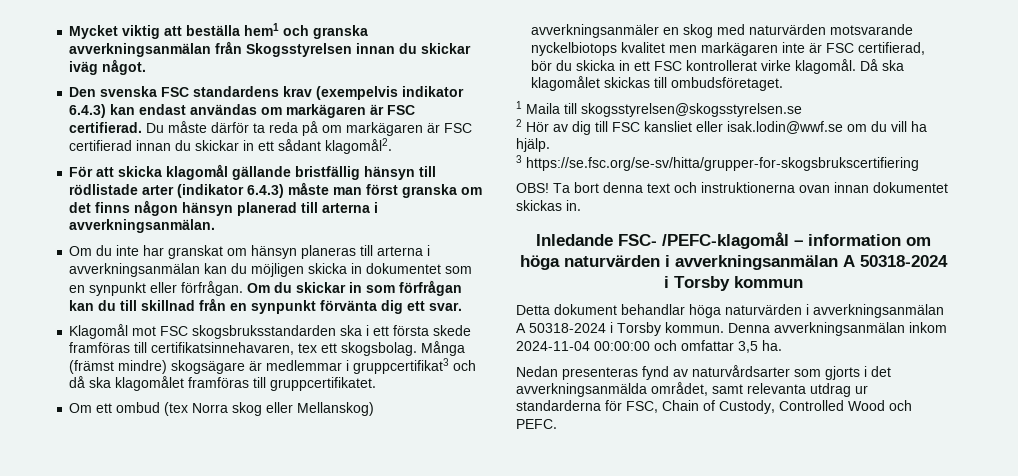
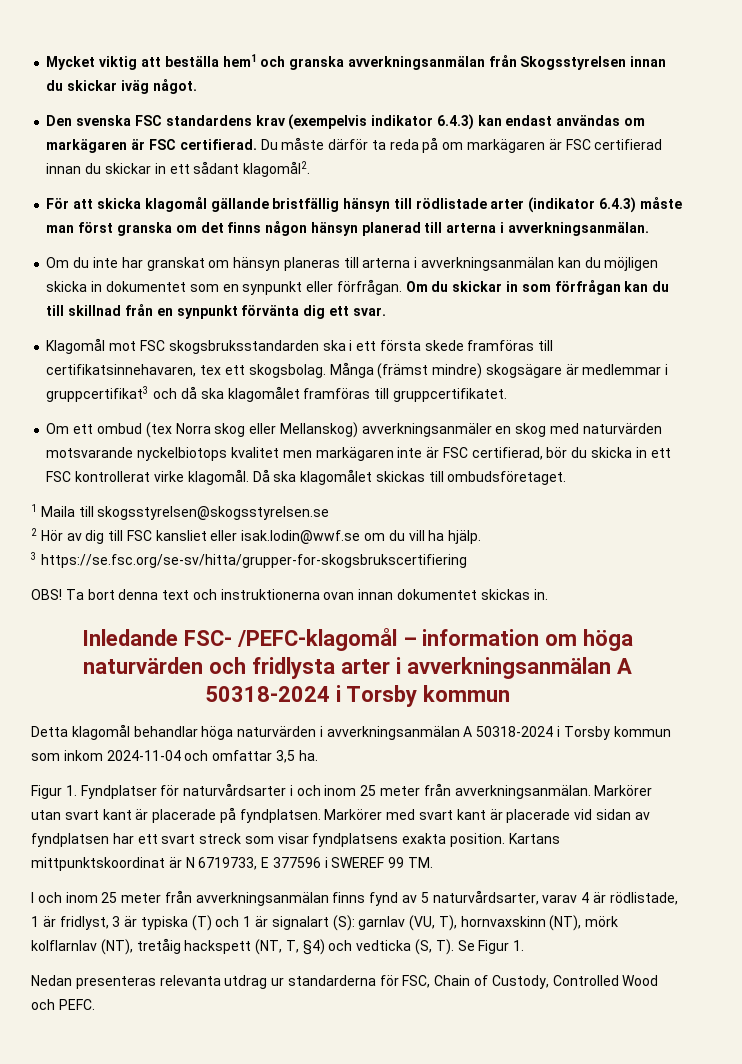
- Inledande FSC- /PEFC-klagomål – information om höga naturvärden i avverkningsanmälan A 50318-2024 i Torsby kommun
+ Inledande FSC- /PEFC-klagomål – information om höga naturvärden och fridlysta arter i avverkningsanmälan A 50318-2024 i Torsby kommun
- Detta dokument behandlar höga naturvärden i avverkningsanmälan A 50318-2024 i Torsby kommun. Denna avverkningsanmälan inkom 2024-11-04 00:00:00 och omfattar 3,5 ha.
+ Detta klagomål behandlar höga naturvärden i avverkningsanmälan A 50318-2024 i Torsby kommun som inkom 2024-11-04 och omfattar 3,5 ha.
- Nedan presenteras fynd av naturvårdsarter som gjorts i det avverkningsanmälda området, samt relevanta utdrag ur standarderna för FSC, Chain of Custody, Controlled Wood och PEFC.
+ Figur 1. Fyndplatser för naturvårdsarter i och inom 25 meter från avverkningsanmälan. Markörer utan svart kant är placerade på fyndplatsen. Markörer med svart kant är placerade vid sidan av fyndplatsen har ett svart streck som visar fyndplatsens exakta position. Kartans mittpunktskoordinat är N 6719733, E 377596 i SWEREF 99 TM.
+ I och inom 25 meter från avverkningsanmälan finns fynd av 5 naturvårdsarter, varav 4 är rödlistade, 1 är fridlyst, 3 är typiska (T) och 1 är signalart (S): garnlav (VU, T), hornvaxskinn (NT), mörk kolflarnlav (NT), tretåig hackspett (NT, T, §4) och vedticka (S, T). Se Figur 1.
+ Nedan presenteras relevanta utdrag ur standarderna för FSC, Chain of Custody, Controlled Wood och PEFC.

